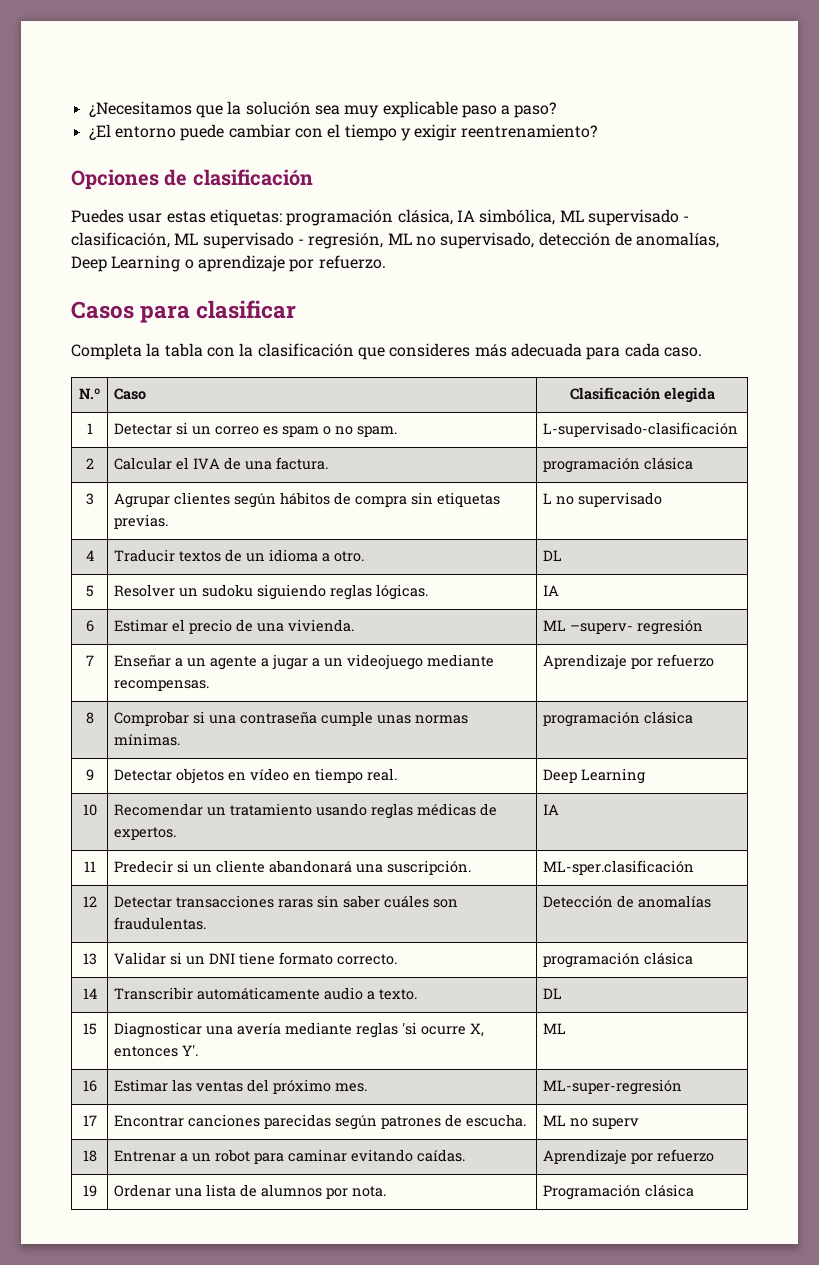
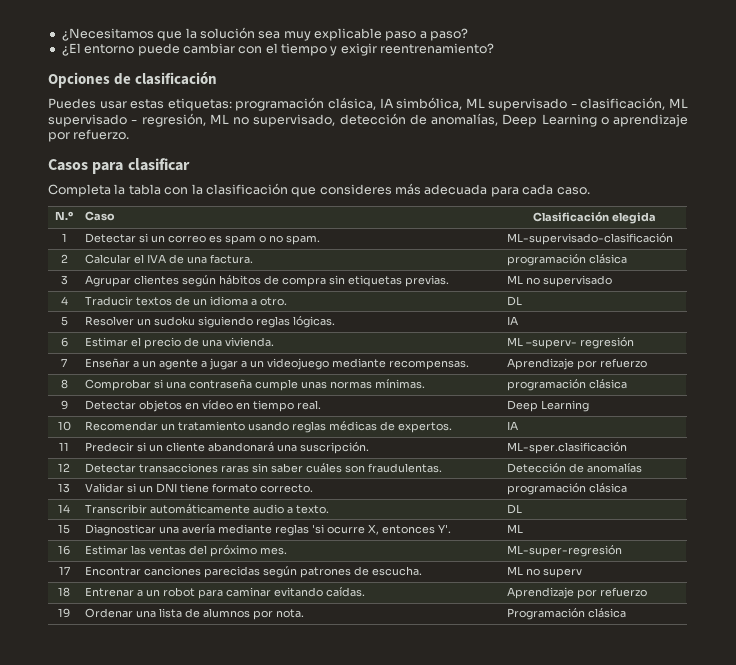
- 1 | Detectar si un correo es spam o no spam. | L-supervisado-clasificación
+ 1 | Detectar si un correo es spam o no spam. | ML-supervisado-clasificación
- 3 | Agrupar clientes según hábitos de compra sin etiquetas previas. | L no supervisado
+ 3 | Agrupar clientes según hábitos de compra sin etiquetas previas. | ML no supervisado

